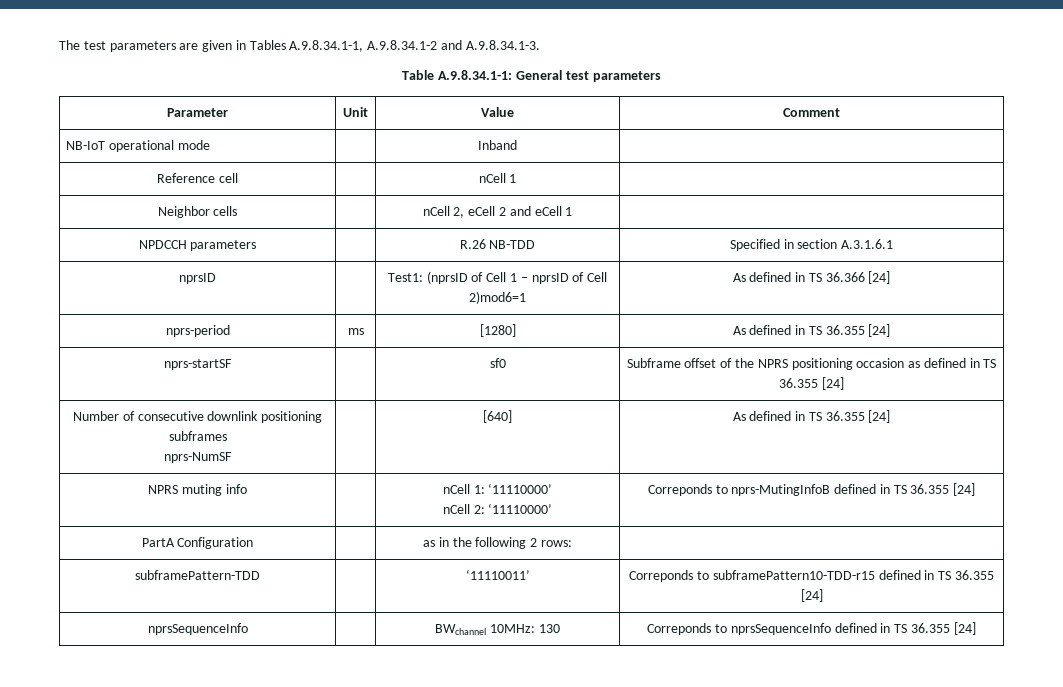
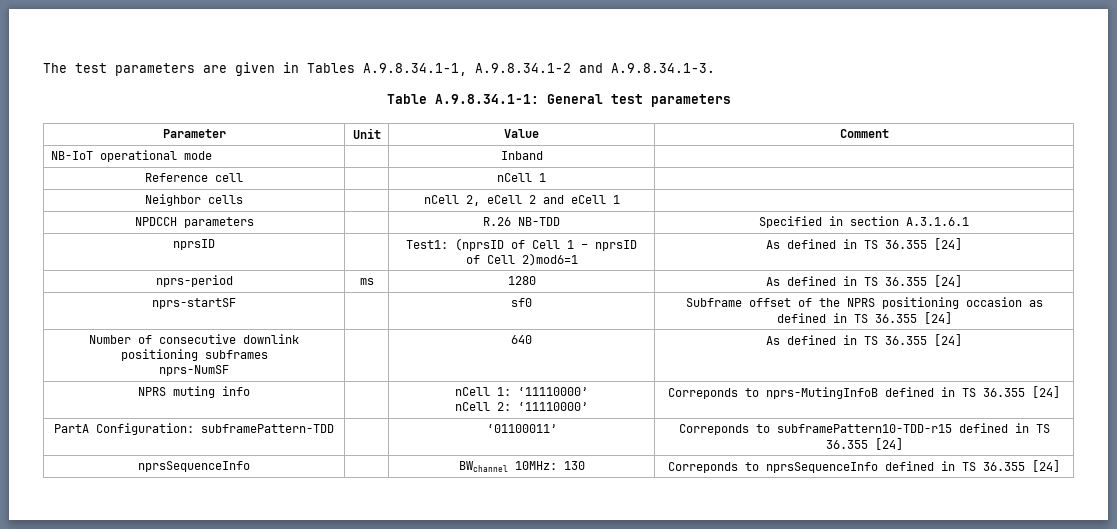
- nprsID | | Test1: (nprsID of Cell 1 – nprsID of Cell 2)mod6=1 | As defined in TS 36.366 [24]
+ nprsID | | Test1: (nprsID of Cell 1 – nprsID of Cell 2)mod6=1 | As defined in TS 36.355 [24]
- nprs-period | ms | [1280] | As defined in TS 36.355 [24]
+ nprs-period | ms | 1280 | As defined in TS 36.355 [24]
  Number of consecutive downlink positioning subframes
- nprs-NumSF | | [640] | As defined in TS 36.355 [24]
+ nprs-NumSF | | 640 | As defined in TS 36.355 [24]
- PartA Configuration | | as in the following 2 rows: |
- subframePattern-TDD | | ‘11110011’ | Correponds to subframePattern10-TDD-r15 defined in TS 36.355 [24]
+ PartA Configuration: subframePattern-TDD | | ‘01100011’ | Correponds to subframePattern10-TDD-r15 defined in TS 36.355 [24]

